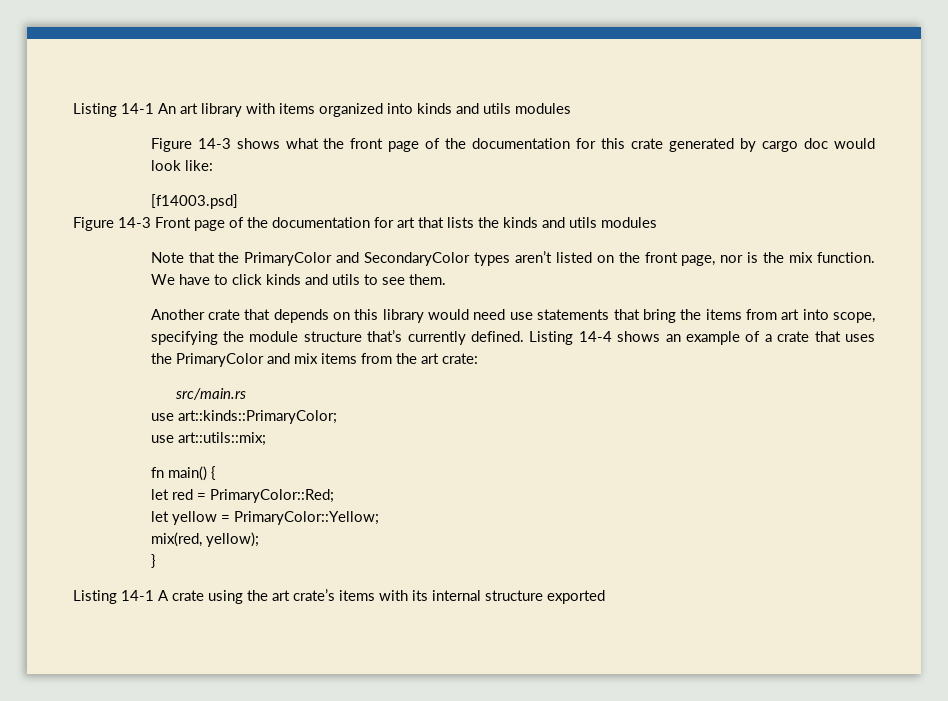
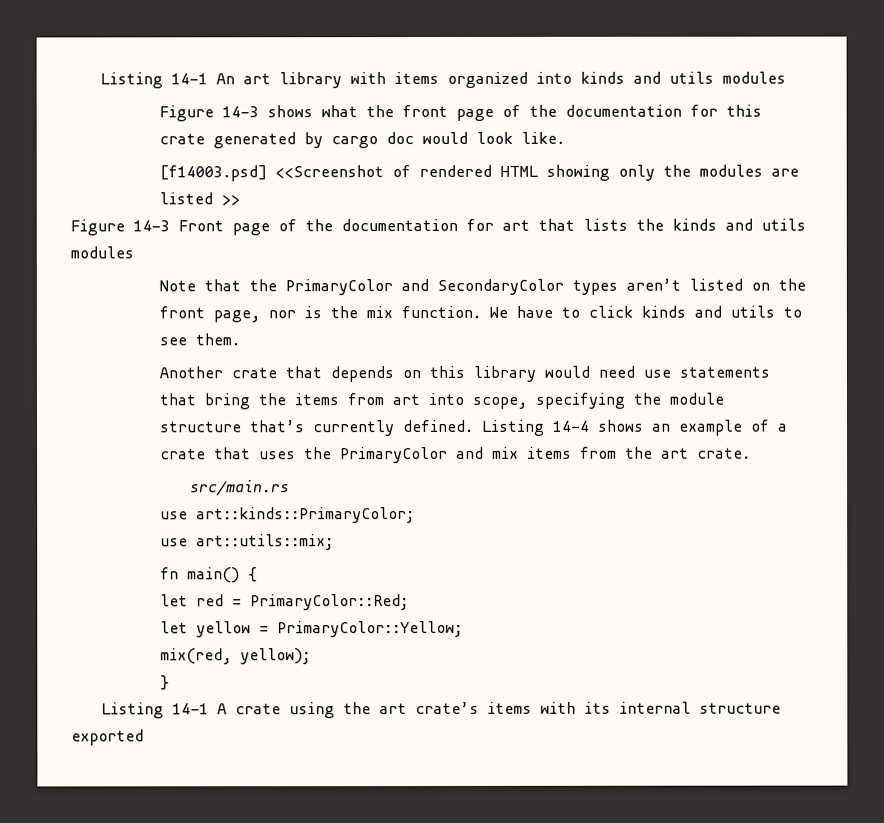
- Figure 14-3 shows what the front page of the documentation for this crate generated by cargo doc would look like:
+ Figure 14-3 shows what the front page of the documentation for this crate generated by cargo doc would look like.
- [f14003.psd]
+ [f14003.psd] <<Screenshot of rendered HTML showing only the modules are listed >>
- Listing 14-4 shows an example of a crate that uses the PrimaryColor and mix items from the art crate:
+ Listing 14-4 shows an example of a crate that uses the PrimaryColor and mix items from the art crate.

